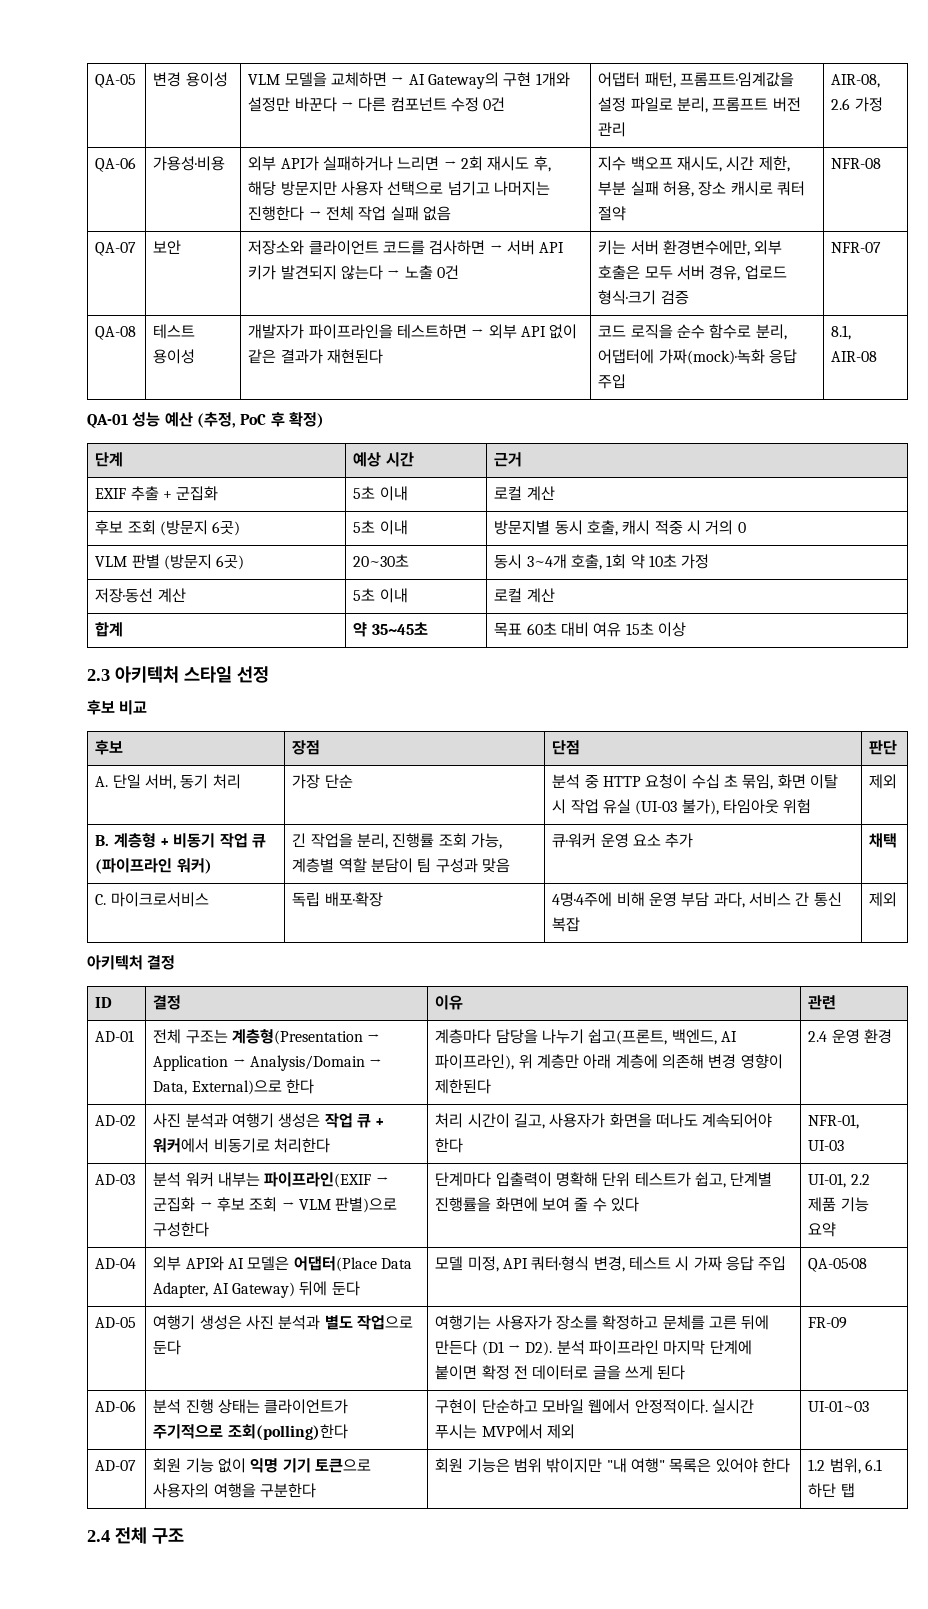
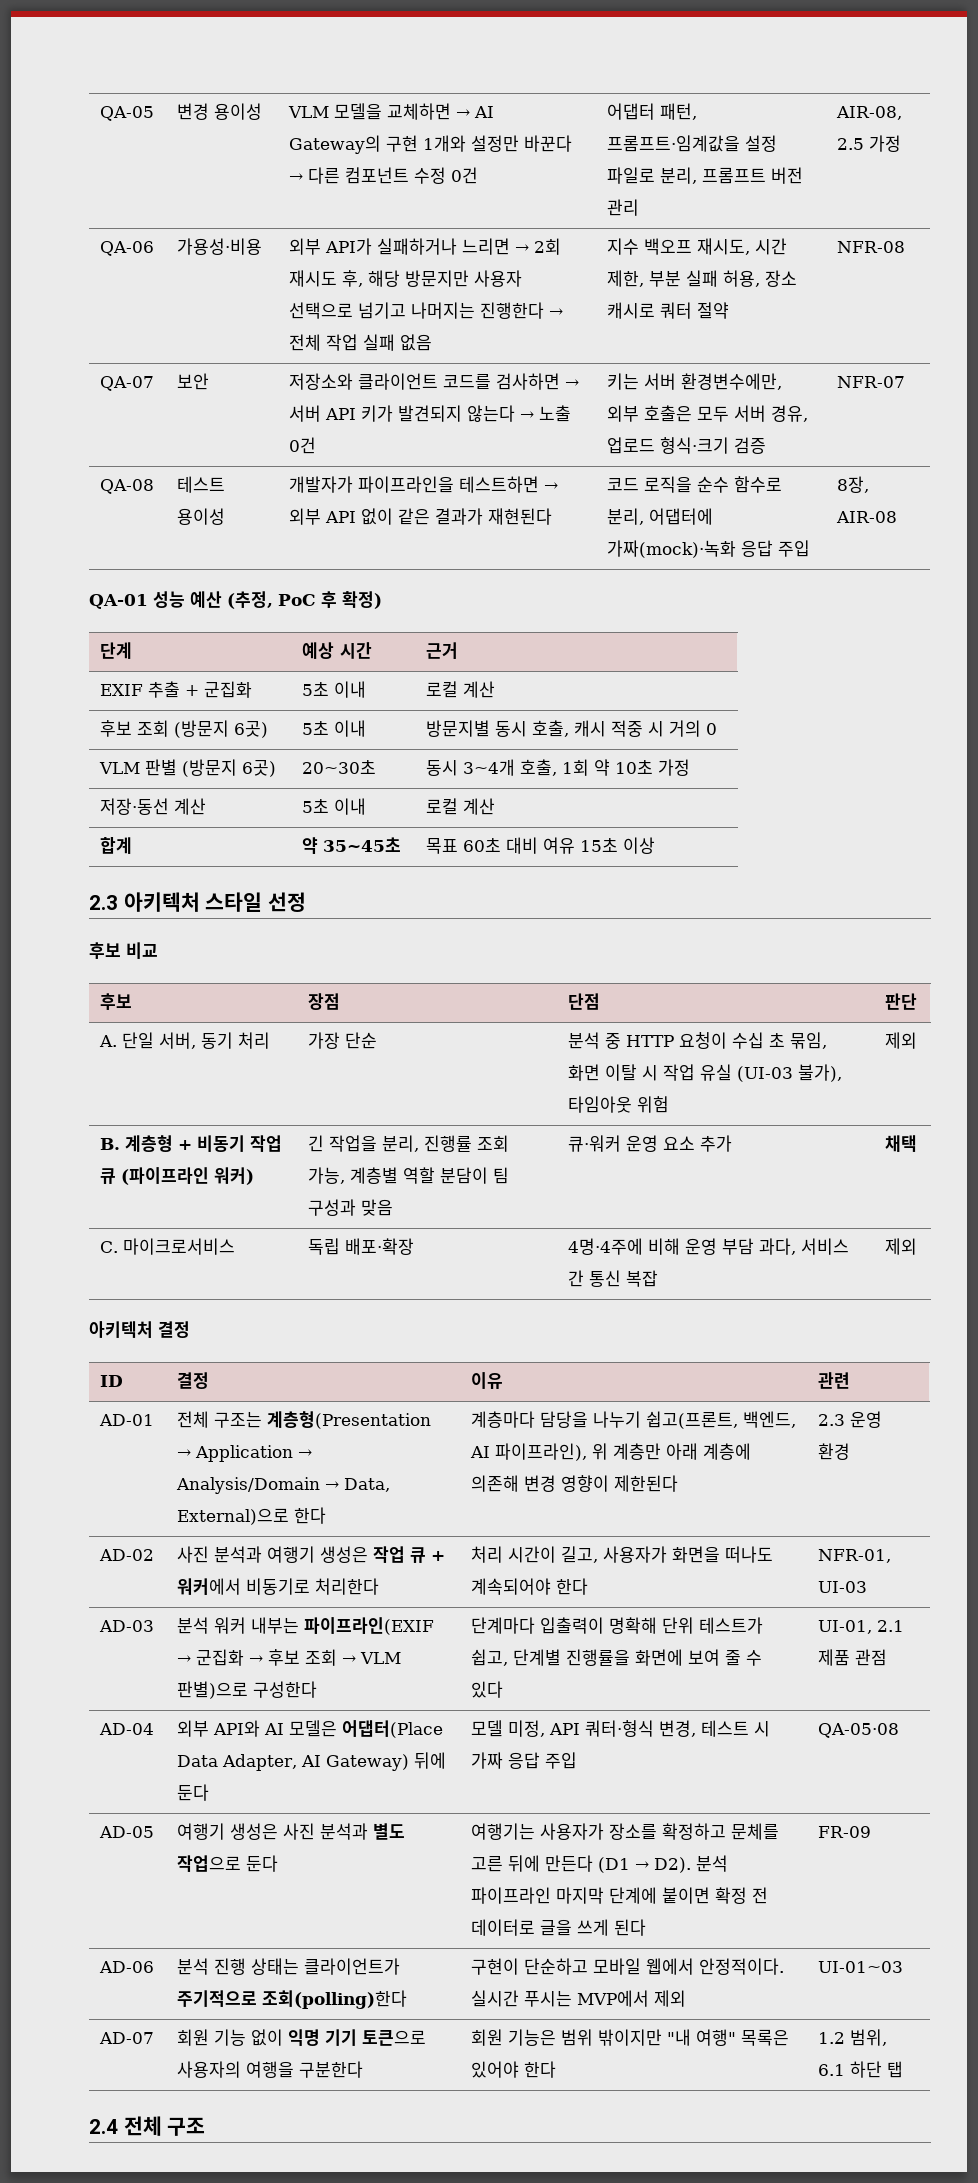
- QA-05 | 변경 용이성 | VLM 모델을 교체하면 → AI Gateway의 구현 1개와 설정만 바꾼다 → 다른 컴포넌트 수정 0건 | 어댑터 패턴, 프롬프트·임계값을 설정 파일로 분리, 프롬프트 버전 관리 | AIR-08, 2.6 가정
+ QA-05 | 변경 용이성 | VLM 모델을 교체하면 → AI Gateway의 구현 1개와 설정만 바꾼다 → 다른 컴포넌트 수정 0건 | 어댑터 패턴, 프롬프트·임계값을 설정 파일로 분리, 프롬프트 버전 관리 | AIR-08, 2.5 가정
- QA-08 | 테스트 용이성 | 개발자가 파이프라인을 테스트하면 → 외부 API 없이 같은 결과가 재현된다 | 코드 로직을 순수 함수로 분리, 어댑터에 가짜(mock)·녹화 응답 주입 | 8.1, AIR-08
+ QA-08 | 테스트 용이성 | 개발자가 파이프라인을 테스트하면 → 외부 API 없이 같은 결과가 재현된다 | 코드 로직을 순수 함수로 분리, 어댑터에 가짜(mock)·녹화 응답 주입 | 8장, AIR-08
- AD-01 | 전체 구조는 계층형(Presentation → Application → Analysis/Domain → Data, External)으로 한다 | 계층마다 담당을 나누기 쉽고(프론트, 백엔드, AI 파이프라인), 위 계층만 아래 계층에 의존해 변경 영향이 제한된다 | 2.4 운영 환경
+ AD-01 | 전체 구조는 계층형(Presentation → Application → Analysis/Domain → Data, External)으로 한다 | 계층마다 담당을 나누기 쉽고(프론트, 백엔드, AI 파이프라인), 위 계층만 아래 계층에 의존해 변경 영향이 제한된다 | 2.3 운영 환경
- AD-03 | 분석 워커 내부는 파이프라인(EXIF → 군집화 → 후보 조회 → VLM 판별)으로 구성한다 | 단계마다 입출력이 명확해 단위 테스트가 쉽고, 단계별 진행률을 화면에 보여 줄 수 있다 | UI-01, 2.2 제품 기능 요약
+ AD-03 | 분석 워커 내부는 파이프라인(EXIF → 군집화 → 후보 조회 → VLM 판별)으로 구성한다 | 단계마다 입출력이 명확해 단위 테스트가 쉽고, 단계별 진행률을 화면에 보여 줄 수 있다 | UI-01, 2.1 제품 관점

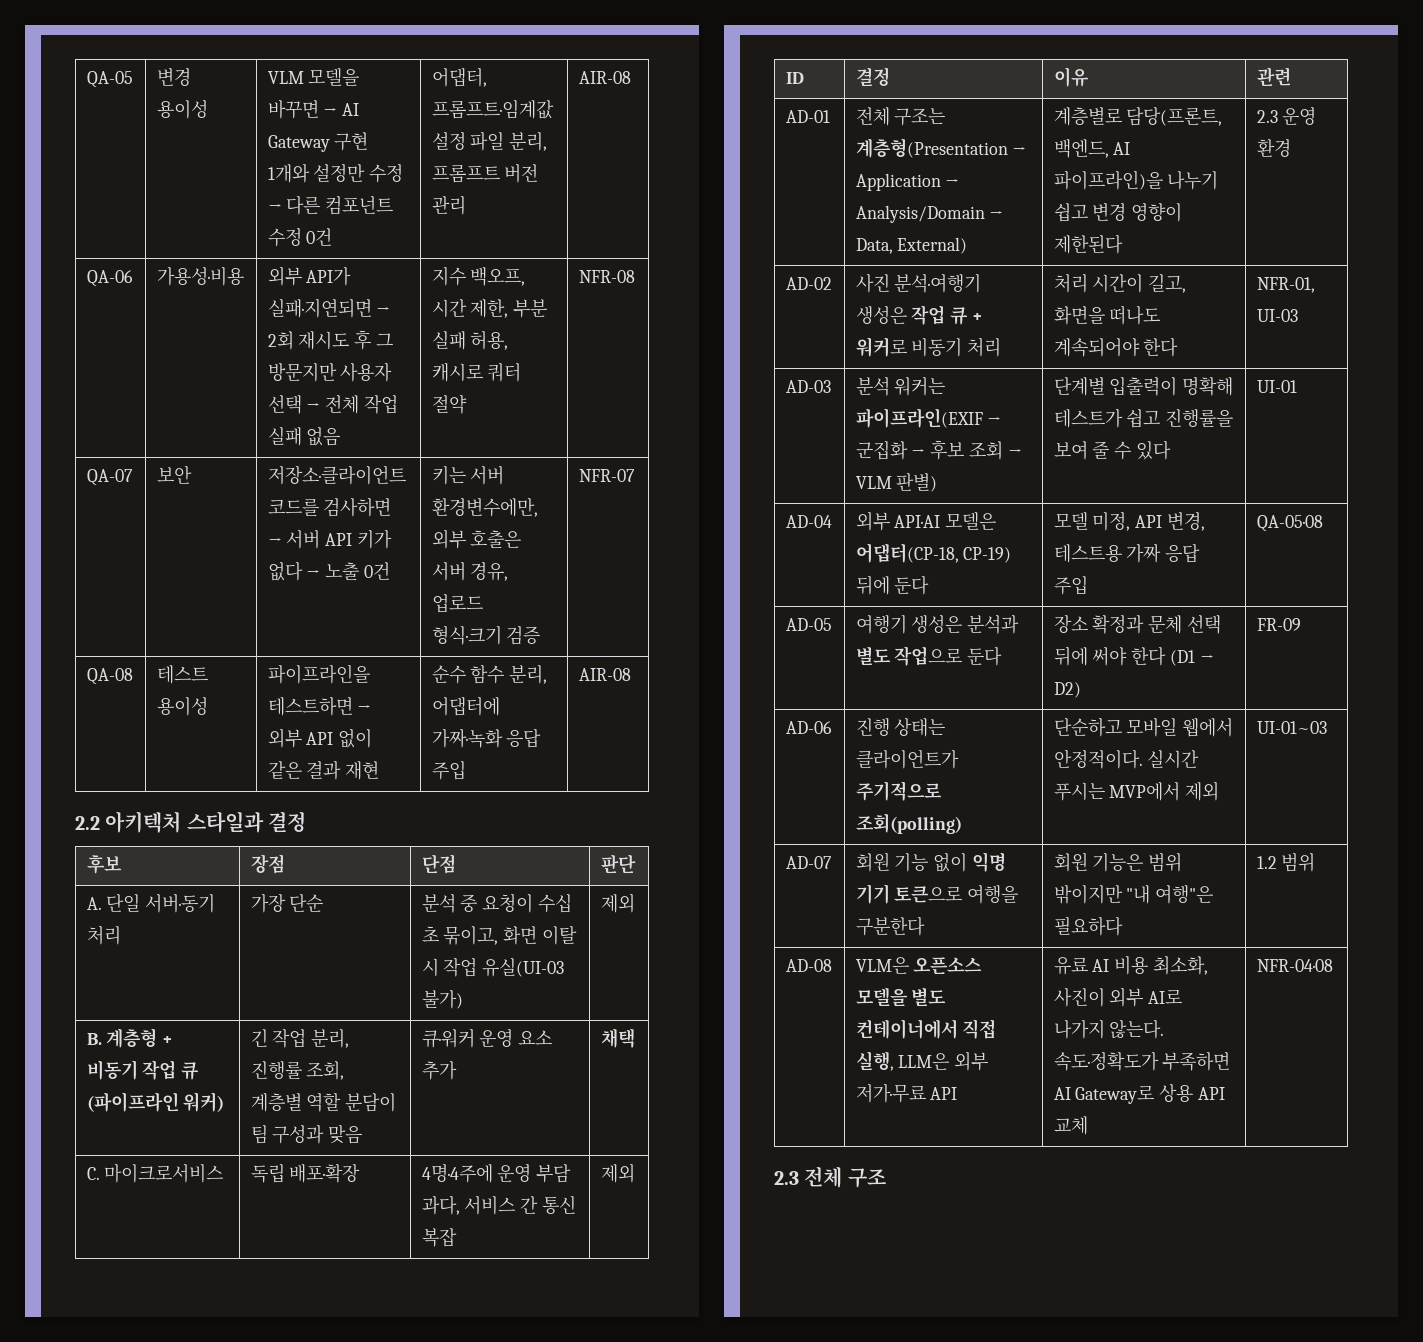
- QA-05 | 변경 용이성 | VLM 모델을 교체하면 → AI Gateway의 구현 1개와 설정만 바꾼다 → 다른 컴포넌트 수정 0건 | 어댑터 패턴, 프롬프트·임계값을 설정 파일로 분리, 프롬프트 버전 관리 | AIR-08, 2.5 가정
+ QA-05 | 변경 용이성 | VLM 모델을 바꾸면 → AI Gateway 구현 1개와 설정만 수정 → 다른 컴포넌트 수정 0건 | 어댑터, 프롬프트·임계값 설정 파일 분리, 프롬프트 버전 관리 | AIR-08
- QA-06 | 가용성·비용 | 외부 API가 실패하거나 느리면 → 2회 재시도 후, 해당 방문지만 사용자 선택으로 넘기고 나머지는 진행한다 → 전체 작업 실패 없음 | 지수 백오프 재시도, 시간 제한, 부분 실패 허용, 장소 캐시로 쿼터 절약 | NFR-08
+ QA-06 | 가용성·비용 | 외부 API가 실패·지연되면 → 2회 재시도 후 그 방문지만 사용자 선택 → 전체 작업 실패 없음 | 지수 백오프, 시간 제한, 부분 실패 허용, 캐시로 쿼터 절약 | NFR-08
- QA-07 | 보안 | 저장소와 클라이언트 코드를 검사하면 → 서버 API 키가 발견되지 않는다 → 노출 0건 | 키는 서버 환경변수에만, 외부 호출은 모두 서버 경유, 업로드 형식·크기 검증 | NFR-07
+ QA-07 | 보안 | 저장소·클라이언트 코드를 검사하면 → 서버 API 키가 없다 → 노출 0건 | 키는 서버 환경변수에만, 외부 호출은 서버 경유, 업로드 형식·크기 검증 | NFR-07
- QA-08 | 테스트 용이성 | 개발자가 파이프라인을 테스트하면 → 외부 API 없이 같은 결과가 재현된다 | 코드 로직을 순수 함수로 분리, 어댑터에 가짜(mock)·녹화 응답 주입 | 8장, AIR-08
- QA-01 성능 예산 (추정, PoC 후 확정)
- 단계 | 예상 시간 | 근거
- EXIF 추출 + 군집화 | 5초 이내 | 로컬 계산
- 후보 조회 (방문지 6곳) | 5초 이내 | 방문지별 동시 호출, 캐시 적중 시 거의 0
- VLM 판별 (방문지 6곳) | 20~30초 | 동시 3~4개 호출, 1회 약 10초 가정
- 저장·동선 계산 | 5초 이내 | 로컬 계산
- 합계 | 약 35~45초 | 목표 60초 대비 여유 15초 이상
- 2.3 아키텍처 스타일 선정
- 후보 비교
+ QA-08 | 테스트 용이성 | 파이프라인을 테스트하면 → 외부 API 없이 같은 결과 재현 | 순수 함수 분리, 어댑터에 가짜·녹화 응답 주입 | AIR-08
+ 2.2 아키텍처 스타일과 결정
- A. 단일 서버, 동기 처리 | 가장 단순 | 분석 중 HTTP 요청이 수십 초 묶임, 화면 이탈 시 작업 유실 (UI-03 불가), 타임아웃 위험 | 제외
+ A. 단일 서버·동기 처리 | 가장 단순 | 분석 중 요청이 수십 초 묶이고, 화면 이탈 시 작업 유실(UI-03 불가) | 제외
- B. 계층형 + 비동기 작업 큐 (파이프라인 워커) | 긴 작업을 분리, 진행률 조회 가능, 계층별 역할 분담이 팀 구성과 맞음 | 큐·워커 운영 요소 추가 | 채택
+ B. 계층형 + 비동기 작업 큐 (파이프라인 워커) | 긴 작업 분리, 진행률 조회, 계층별 역할 분담이 팀 구성과 맞음 | 큐·워커 운영 요소 추가 | 채택
- C. 마이크로서비스 | 독립 배포·확장 | 4명·4주에 비해 운영 부담 과다, 서비스 간 통신 복잡 | 제외
+ C. 마이크로서비스 | 독립 배포·확장 | 4명·4주에 운영 부담 과다, 서비스 간 통신 복잡 | 제외
- 아키텍처 결정
- AD-01 | 전체 구조는 계층형(Presentation → Application → Analysis/Domain → Data, External)으로 한다 | 계층마다 담당을 나누기 쉽고(프론트, 백엔드, AI 파이프라인), 위 계층만 아래 계층에 의존해 변경 영향이 제한된다 | 2.3 운영 환경
+ AD-01 | 전체 구조는 계층형(Presentation → Application → Analysis/Domain → Data, External) | 계층별로 담당(프론트, 백엔드, AI 파이프라인)을 나누기 쉽고 변경 영향이 제한된다 | 2.3 운영 환경
- AD-02 | 사진 분석과 여행기 생성은 작업 큐 + 워커에서 비동기로 처리한다 | 처리 시간이 길고, 사용자가 화면을 떠나도 계속되어야 한다 | NFR-01, UI-03
+ AD-02 | 사진 분석·여행기 생성은 작업 큐 + 워커로 비동기 처리 | 처리 시간이 길고, 화면을 떠나도 계속되어야 한다 | NFR-01, UI-03
- AD-03 | 분석 워커 내부는 파이프라인(EXIF → 군집화 → 후보 조회 → VLM 판별)으로 구성한다 | 단계마다 입출력이 명확해 단위 테스트가 쉽고, 단계별 진행률을 화면에 보여 줄 수 있다 | UI-01, 2.1 제품 관점
- AD-04 | 외부 API와 AI 모델은 어댑터(Place Data Adapter, AI Gateway) 뒤에 둔다 | 모델 미정, API 쿼터·형식 변경, 테스트 시 가짜 응답 주입 | QA-05·08
+ AD-03 | 분석 워커는 파이프라인(EXIF → 군집화 → 후보 조회 → VLM 판별) | 단계별 입출력이 명확해 테스트가 쉽고 진행률을 보여 줄 수 있다 | UI-01
+ AD-04 | 외부 API·AI 모델은 어댑터(CP-18, CP-19) 뒤에 둔다 | 모델 미정, API 변경, 테스트용 가짜 응답 주입 | QA-05·08
- AD-05 | 여행기 생성은 사진 분석과 별도 작업으로 둔다 | 여행기는 사용자가 장소를 확정하고 문체를 고른 뒤에 만든다 (D1 → D2). 분석 파이프라인 마지막 단계에 붙이면 확정 전 데이터로 글을 쓰게 된다 | FR-09
+ AD-05 | 여행기 생성은 분석과 별도 작업으로 둔다 | 장소 확정과 문체 선택 뒤에 써야 한다 (D1 → D2) | FR-09
- AD-06 | 분석 진행 상태는 클라이언트가 주기적으로 조회(polling)한다 | 구현이 단순하고 모바일 웹에서 안정적이다. 실시간 푸시는 MVP에서 제외 | UI-01~03
+ AD-06 | 진행 상태는 클라이언트가 주기적으로 조회(polling) | 단순하고 모바일 웹에서 안정적이다. 실시간 푸시는 MVP에서 제외 | UI-01~03
- AD-07 | 회원 기능 없이 익명 기기 토큰으로 사용자의 여행을 구분한다 | 회원 기능은 범위 밖이지만 "내 여행" 목록은 있어야 한다 | 1.2 범위, 6.1 하단 탭
- 2.4 전체 구조
+ AD-07 | 회원 기능 없이 익명 기기 토큰으로 여행을 구분한다 | 회원 기능은 범위 밖이지만 "내 여행"은 필요하다 | 1.2 범위
+ AD-08 | VLM은 오픈소스 모델을 별도 컨테이너에서 직접 실행, LLM은 외부 저가·무료 API | 유료 AI 비용 최소화, 사진이 외부 AI로 나가지 않는다. 속도·정확도가 부족하면 AI Gateway로 상용 API 교체 | NFR-04·08
+ 2.3 전체 구조

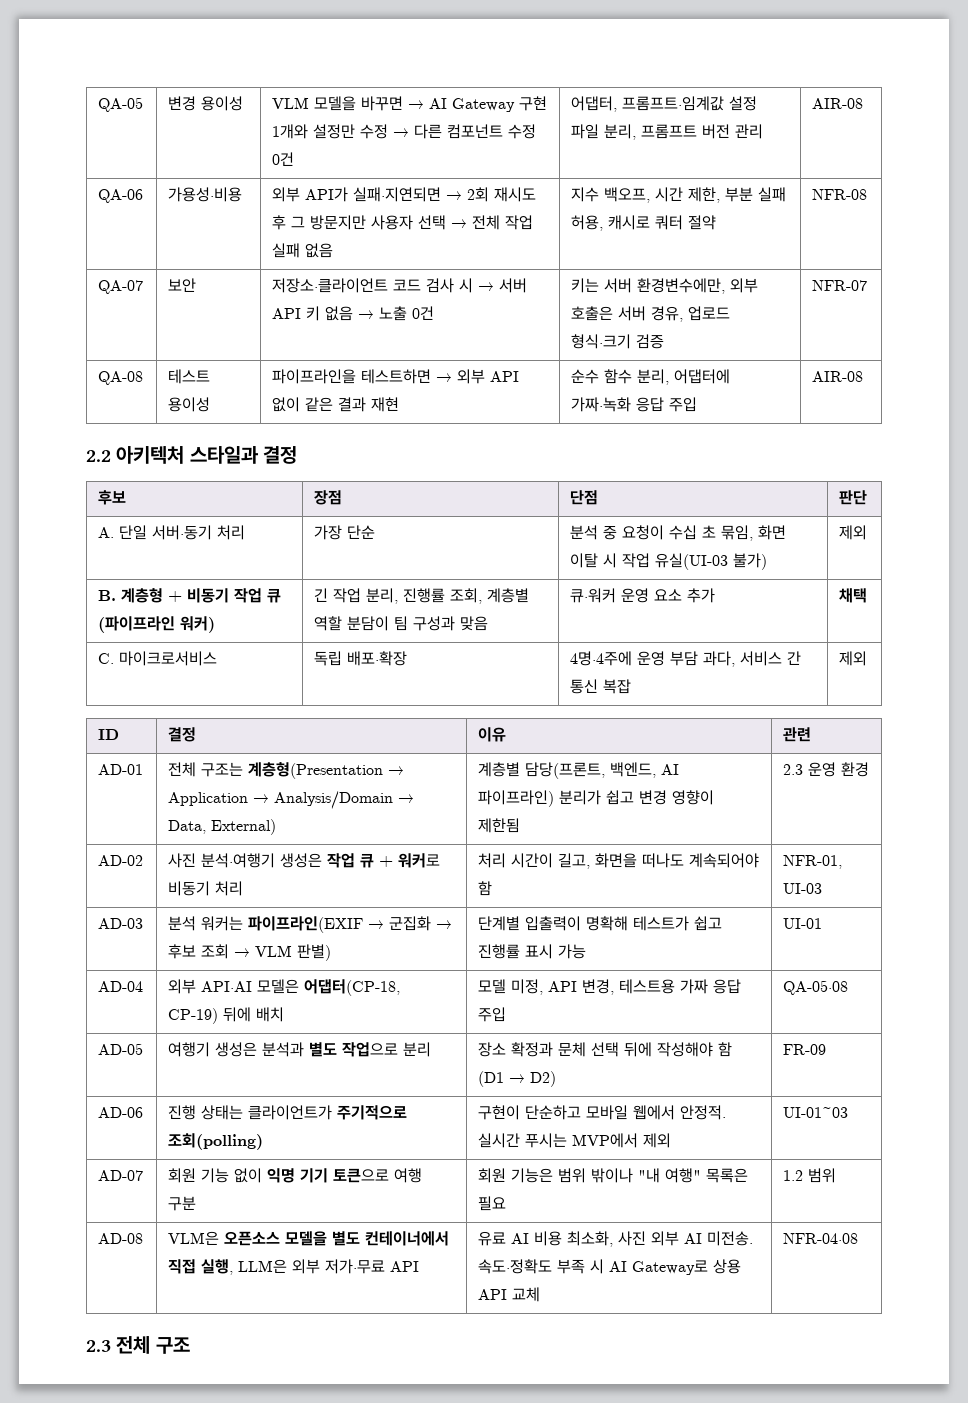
- QA-07 | 보안 | 저장소·클라이언트 코드를 검사하면 → 서버 API 키가 없다 → 노출 0건 | 키는 서버 환경변수에만, 외부 호출은 서버 경유, 업로드 형식·크기 검증 | NFR-07
+ QA-07 | 보안 | 저장소·클라이언트 코드 검사 시 → 서버 API 키 없음 → 노출 0건 | 키는 서버 환경변수에만, 외부 호출은 서버 경유, 업로드 형식·크기 검증 | NFR-07
- A. 단일 서버·동기 처리 | 가장 단순 | 분석 중 요청이 수십 초 묶이고, 화면 이탈 시 작업 유실(UI-03 불가) | 제외
+ A. 단일 서버·동기 처리 | 가장 단순 | 분석 중 요청이 수십 초 묶임, 화면 이탈 시 작업 유실(UI-03 불가) | 제외
- AD-01 | 전체 구조는 계층형(Presentation → Application → Analysis/Domain → Data, External) | 계층별로 담당(프론트, 백엔드, AI 파이프라인)을 나누기 쉽고 변경 영향이 제한된다 | 2.3 운영 환경
+ AD-01 | 전체 구조는 계층형(Presentation → Application → Analysis/Domain → Data, External) | 계층별 담당(프론트, 백엔드, AI 파이프라인) 분리가 쉽고 변경 영향이 제한됨 | 2.3 운영 환경
- AD-02 | 사진 분석·여행기 생성은 작업 큐 + 워커로 비동기 처리 | 처리 시간이 길고, 화면을 떠나도 계속되어야 한다 | NFR-01, UI-03
+ AD-02 | 사진 분석·여행기 생성은 작업 큐 + 워커로 비동기 처리 | 처리 시간이 길고, 화면을 떠나도 계속되어야 함 | NFR-01, UI-03
- AD-03 | 분석 워커는 파이프라인(EXIF → 군집화 → 후보 조회 → VLM 판별) | 단계별 입출력이 명확해 테스트가 쉽고 진행률을 보여 줄 수 있다 | UI-01
+ AD-03 | 분석 워커는 파이프라인(EXIF → 군집화 → 후보 조회 → VLM 판별) | 단계별 입출력이 명확해 테스트가 쉽고 진행률 표시 가능 | UI-01
- AD-04 | 외부 API·AI 모델은 어댑터(CP-18, CP-19) 뒤에 둔다 | 모델 미정, API 변경, 테스트용 가짜 응답 주입 | QA-05·08
+ AD-04 | 외부 API·AI 모델은 어댑터(CP-18, CP-19) 뒤에 배치 | 모델 미정, API 변경, 테스트용 가짜 응답 주입 | QA-05·08
- AD-05 | 여행기 생성은 분석과 별도 작업으로 둔다 | 장소 확정과 문체 선택 뒤에 써야 한다 (D1 → D2) | FR-09
+ AD-05 | 여행기 생성은 분석과 별도 작업으로 분리 | 장소 확정과 문체 선택 뒤에 작성해야 함 (D1 → D2) | FR-09
- AD-06 | 진행 상태는 클라이언트가 주기적으로 조회(polling) | 단순하고 모바일 웹에서 안정적이다. 실시간 푸시는 MVP에서 제외 | UI-01~03
+ AD-06 | 진행 상태는 클라이언트가 주기적으로 조회(polling) | 구현이 단순하고 모바일 웹에서 안정적. 실시간 푸시는 MVP에서 제외 | UI-01~03
- AD-07 | 회원 기능 없이 익명 기기 토큰으로 여행을 구분한다 | 회원 기능은 범위 밖이지만 "내 여행"은 필요하다 | 1.2 범위
+ AD-07 | 회원 기능 없이 익명 기기 토큰으로 여행 구분 | 회원 기능은 범위 밖이나 "내 여행" 목록은 필요 | 1.2 범위
- AD-08 | VLM은 오픈소스 모델을 별도 컨테이너에서 직접 실행, LLM은 외부 저가·무료 API | 유료 AI 비용 최소화, 사진이 외부 AI로 나가지 않는다. 속도·정확도가 부족하면 AI Gateway로 상용 API 교체 | NFR-04·08
+ AD-08 | VLM은 오픈소스 모델을 별도 컨테이너에서 직접 실행, LLM은 외부 저가·무료 API | 유료 AI 비용 최소화, 사진 외부 AI 미전송. 속도·정확도 부족 시 AI Gateway로 상용 API 교체 | NFR-04·08

